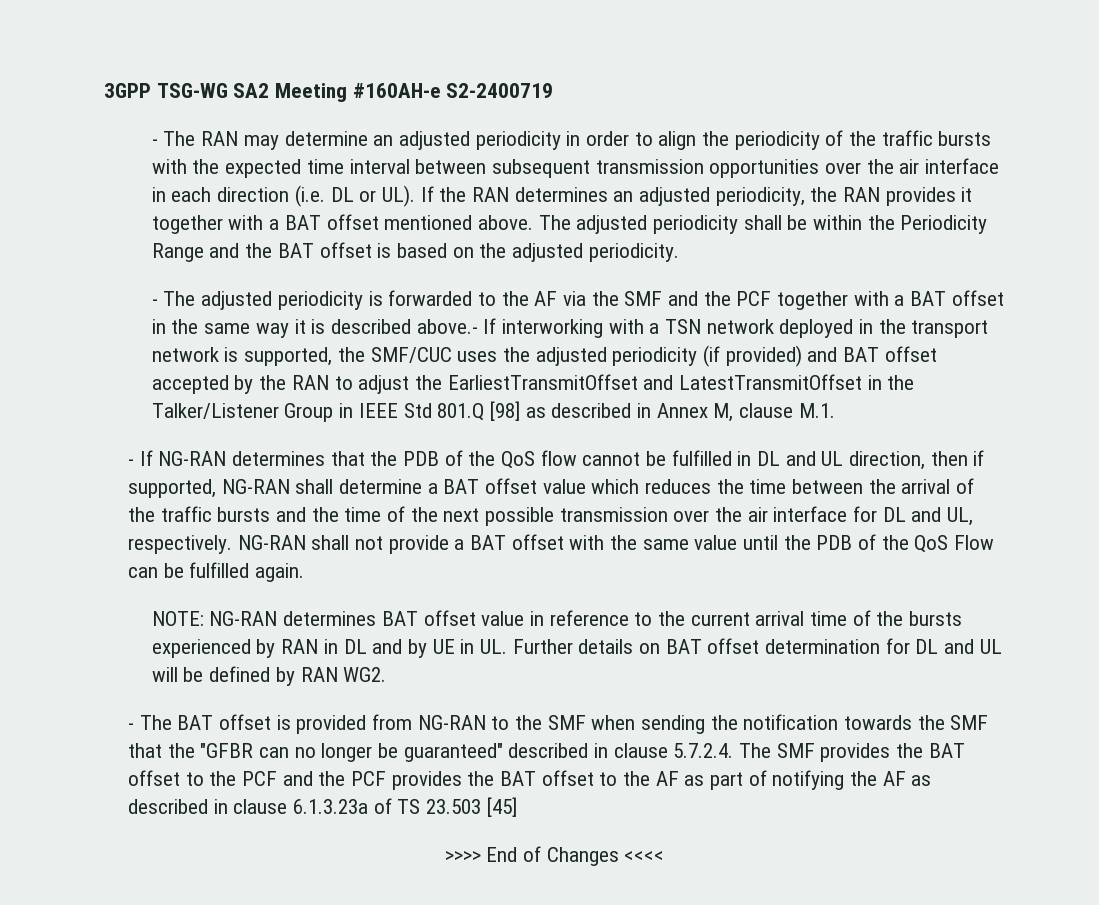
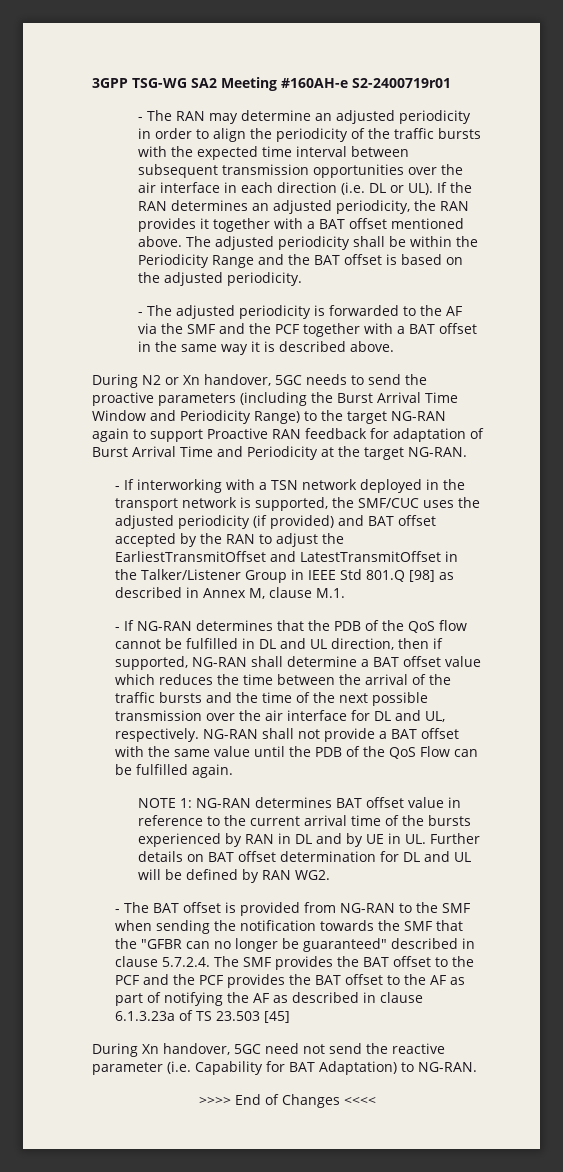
- 3GPP TSG-WG SA2 Meeting #160AH-e S2-2400719
+ 3GPP TSG-WG SA2 Meeting #160AH-e S2-2400719r01
- - The adjusted periodicity is forwarded to the AF via the SMF and the PCF together with a BAT offset in the same way it is described above.- If interworking with a TSN network deployed in the transport network is supported, the SMF/CUC uses the adjusted periodicity (if provided) and BAT offset accepted by the RAN to adjust the EarliestTransmitOffset and LatestTransmitOffset in the Talker/Listener Group in IEEE Std 801.Q [98] as described in Annex M, clause M.1.
+ - The adjusted periodicity is forwarded to the AF via the SMF and the PCF together with a BAT offset in the same way it is described above.
+ During N2 or Xn handover, 5GC needs to send the proactive parameters (including the Burst Arrival Time Window and Periodicity Range) to the target NG-RAN again to support Proactive RAN feedback for adaptation of Burst Arrival Time and Periodicity at the target NG-RAN.
+ - If interworking with a TSN network deployed in the transport network is supported, the SMF/CUC uses the adjusted periodicity (if provided) and BAT offset accepted by the RAN to adjust the EarliestTransmitOffset and LatestTransmitOffset in the Talker/Listener Group in IEEE Std 801.Q [98] as described in Annex M, clause M.1.
- NOTE: NG-RAN determines BAT offset value in reference to the current arrival time of the bursts experienced by RAN in DL and by UE in UL. Further details on BAT offset determination for DL and UL will be defined by RAN WG2.
+ NOTE 1: NG-RAN determines BAT offset value in reference to the current arrival time of the bursts experienced by RAN in DL and by UE in UL. Further details on BAT offset determination for DL and UL will be defined by RAN WG2.
+ During Xn handover, 5GC need not send the reactive parameter (i.e. Capability for BAT Adaptation) to NG-RAN.

